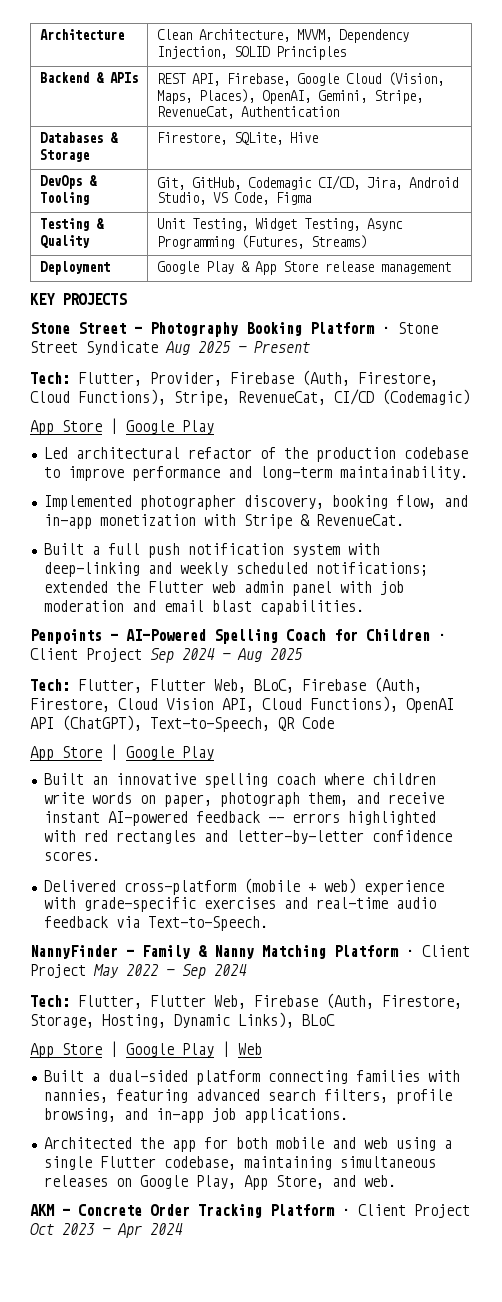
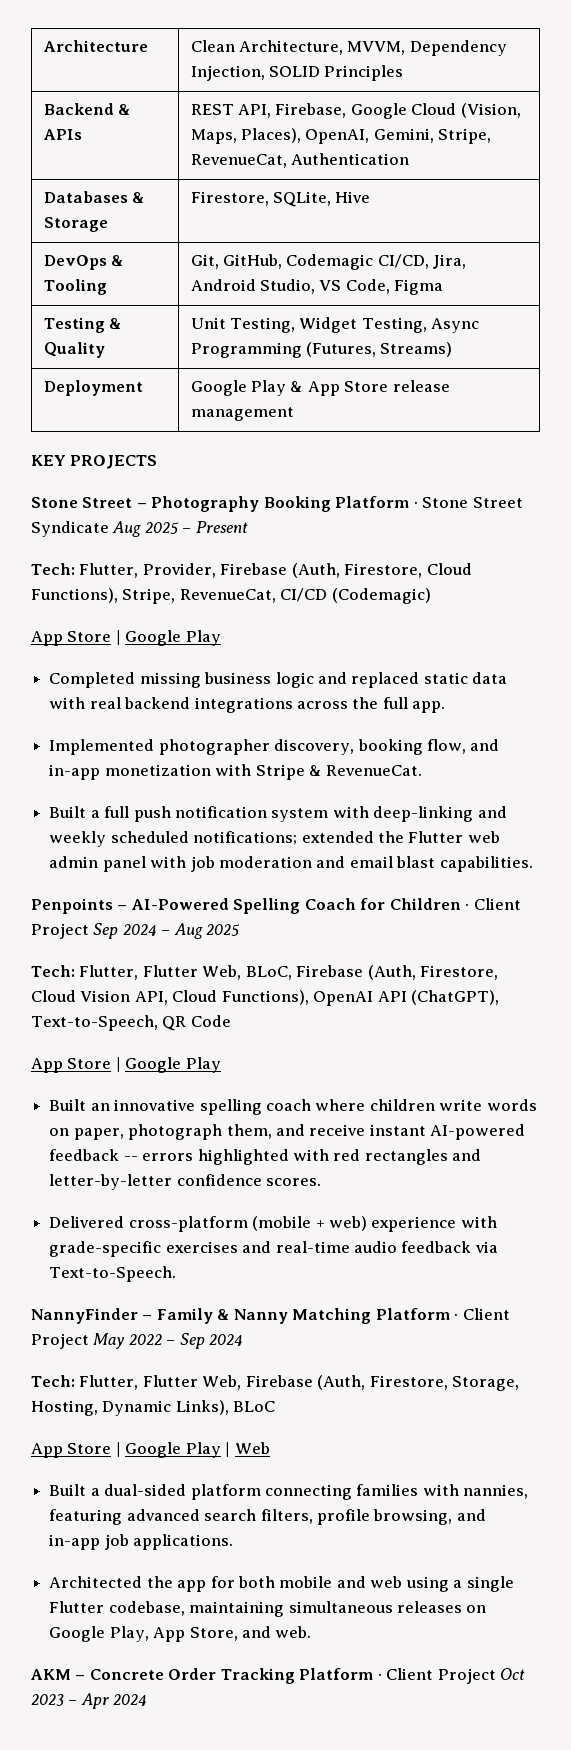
- Led architectural refactor of the production codebase to improve performance and long-term maintainability.
+ Completed missing business logic and replaced static data with real backend integrations across the full app.

